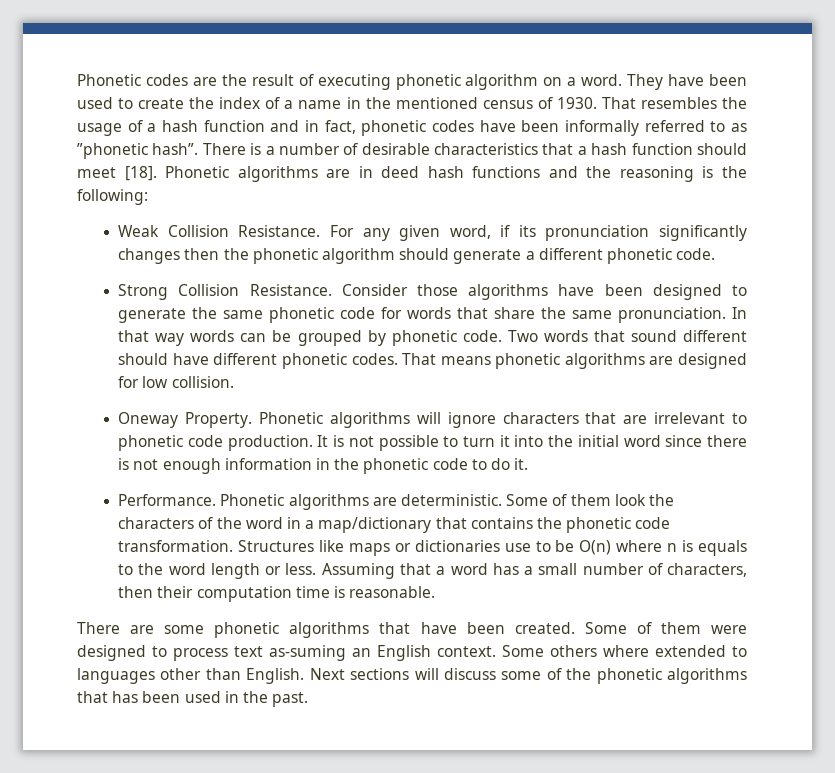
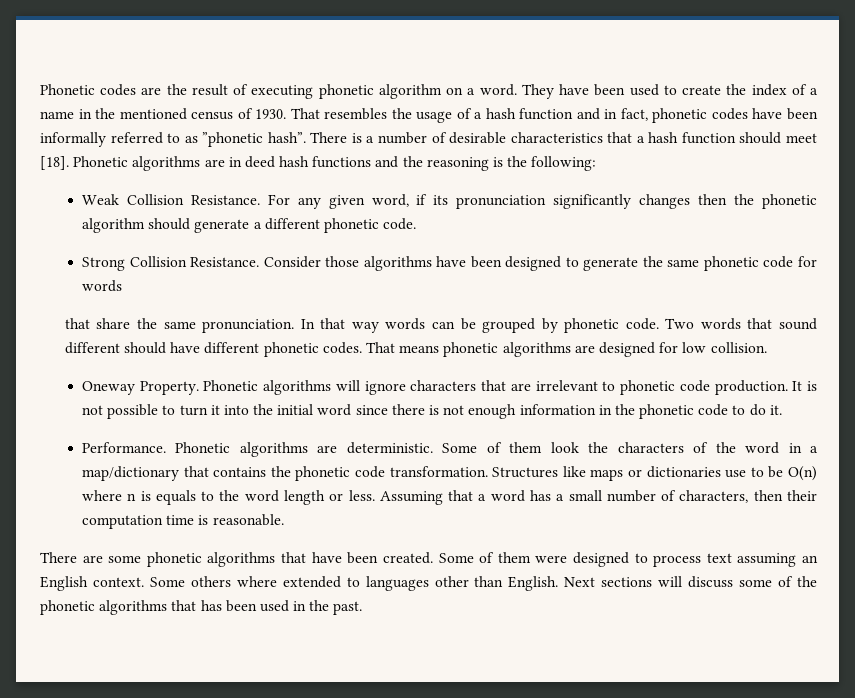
- Consider those algorithms have been designed to generate the same phonetic code for words that share the same pronunciation.
+ Consider those algorithms have been designed to generate the same phonetic code for words
+ that share the same pronunciation.
- Some of them were designed to process text as-suming an English context.
+ Some of them were designed to process text assuming an English context.

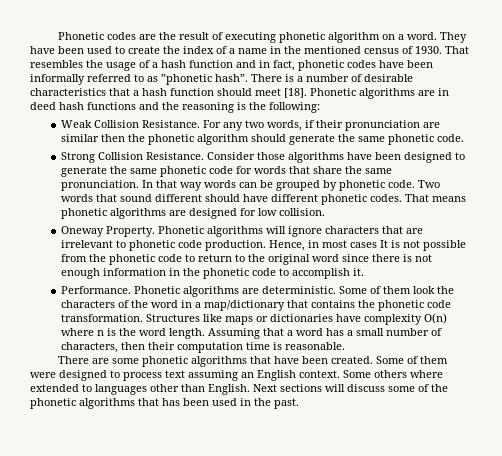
- For any given word, if its pronunciation significantly changes then the phonetic algorithm should generate a different phonetic code.
+ For any two words, if their pronunciation are similar then the phonetic algorithm should generate the same phonetic code.
- Consider those algorithms have been designed to generate the same phonetic code for words
- that share the same pronunciation.
+ Consider those algorithms have been designed to generate the same phonetic code for words that share the same pronunciation.
- It is not possible to turn it into the initial word since there is not enough information in the phonetic code to do it.
+ Hence, in most cases It is not possible from the phonetic code to return to the original word since there is not enough information in the phonetic code to accomplish it.
- Structures like maps or dictionaries use to be O(n) where n is equals to the word length or less.
+ Structures like maps or dictionaries have complexity O(n) where n is the word length.

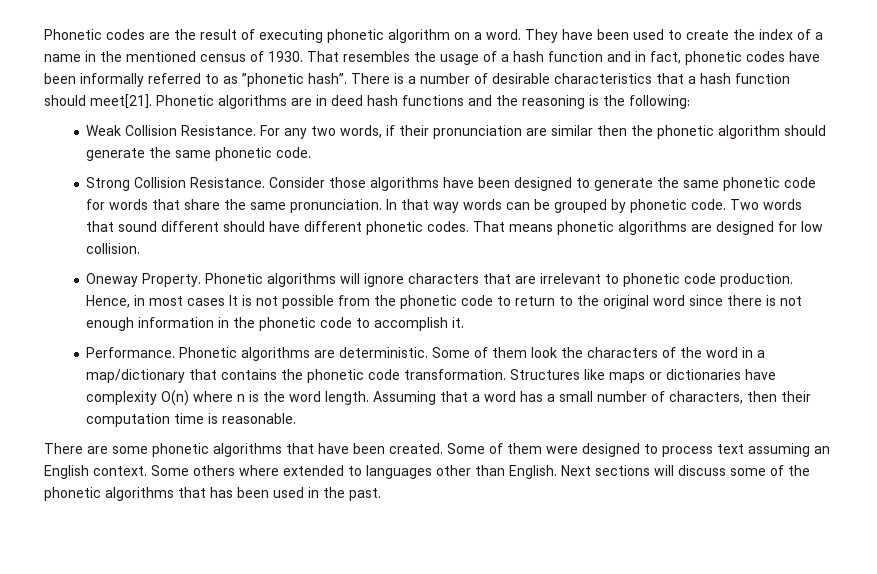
- There is a number of desirable characteristics that a hash function should meet [18].
+ There is a number of desirable characteristics that a hash function should meet[21].

